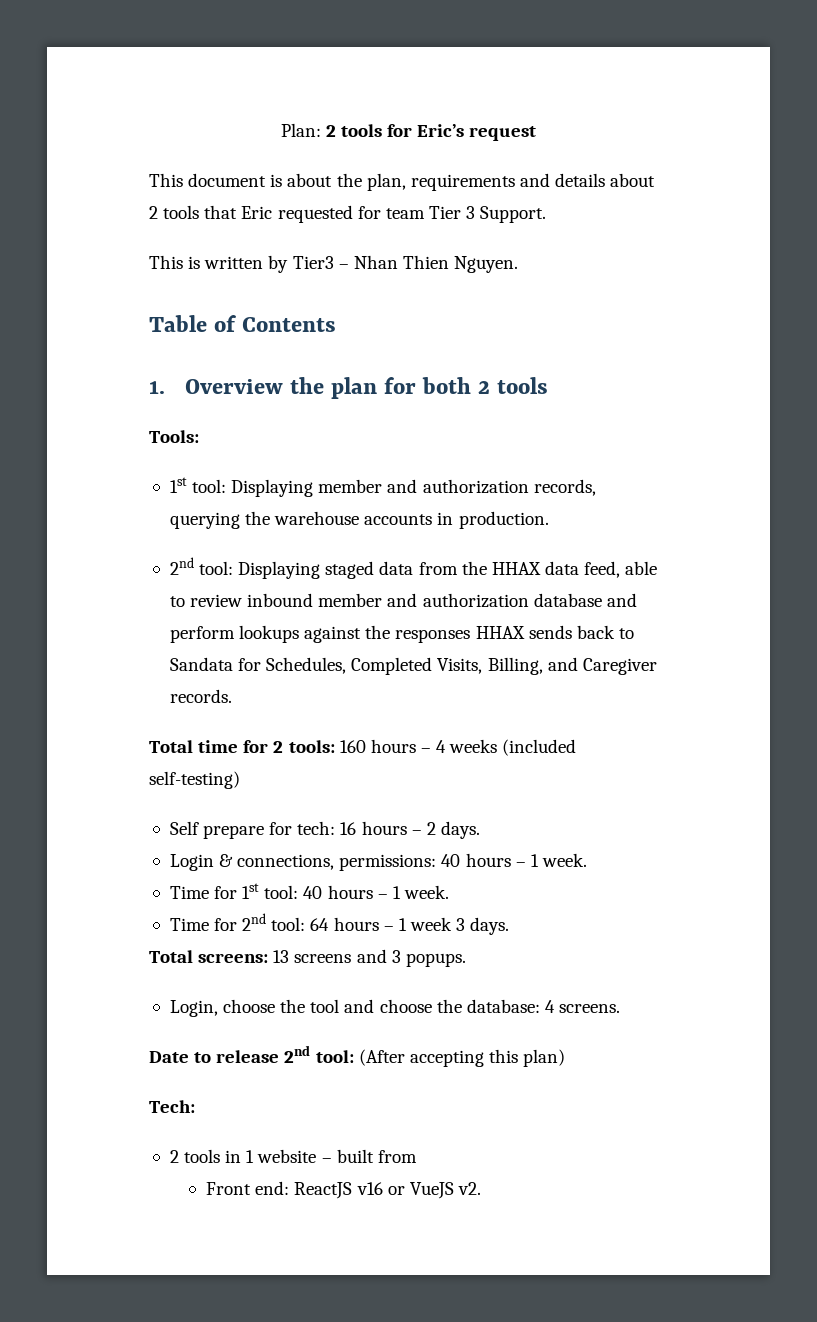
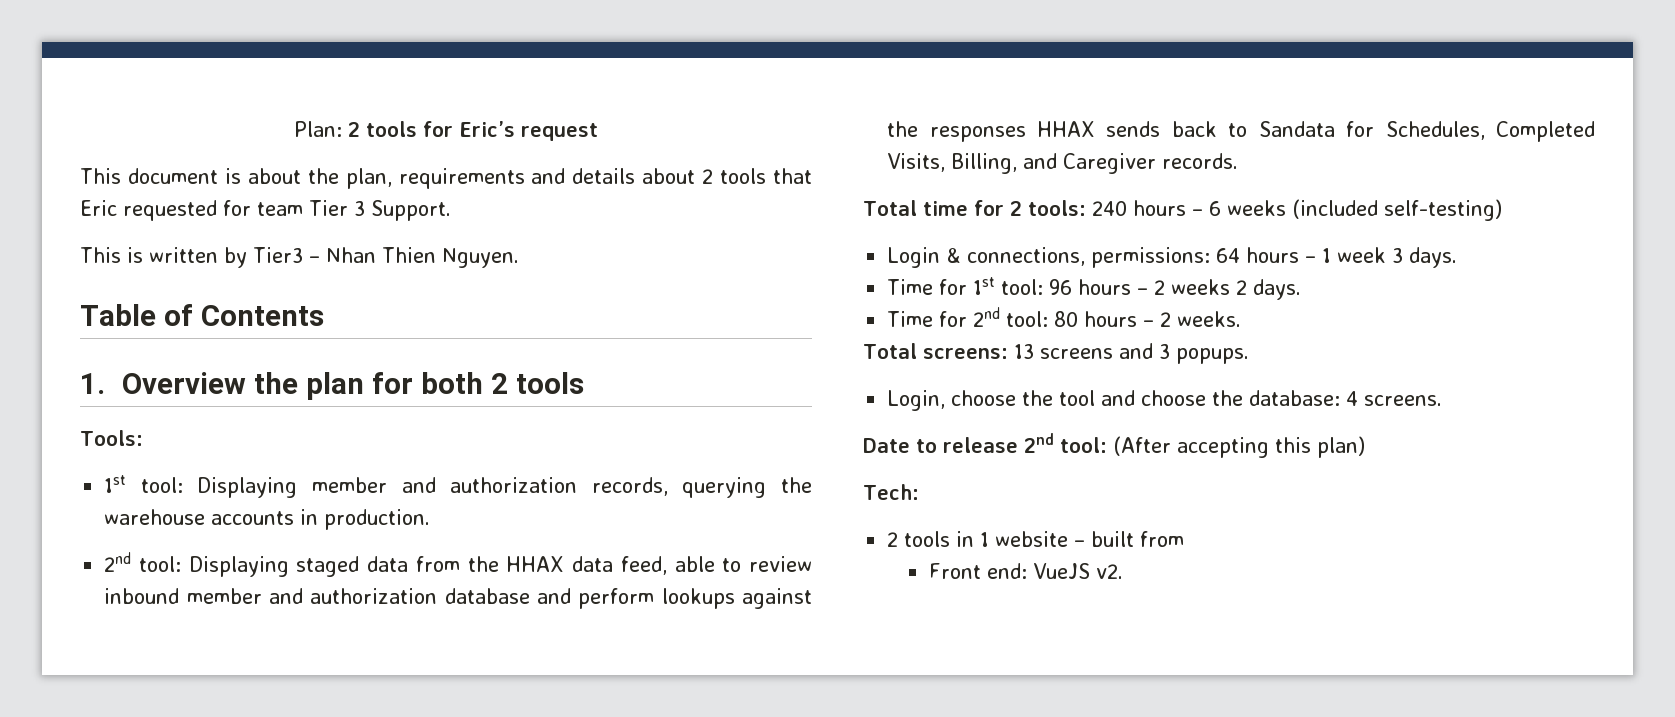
- Total time for 2 tools: 160 hours – 4 weeks (included self-testing)
+ Total time for 2 tools: 240 hours – 6 weeks (included self-testing)
- Self prepare for tech: 16 hours – 2 days.
- Login & connections, permissions: 40 hours – 1 week.
- Time for 1st tool: 40 hours – 1 week.
- Time for 2nd tool: 64 hours – 1 week 3 days.
+ Login & connections, permissions: 64 hours – 1 week 3 days.
+ Time for 1st tool: 96 hours – 2 weeks 2 days.
+ Time for 2nd tool: 80 hours – 2 weeks.
- Front end: ReactJS v16 or VueJS v2.
+ Front end: VueJS v2.

